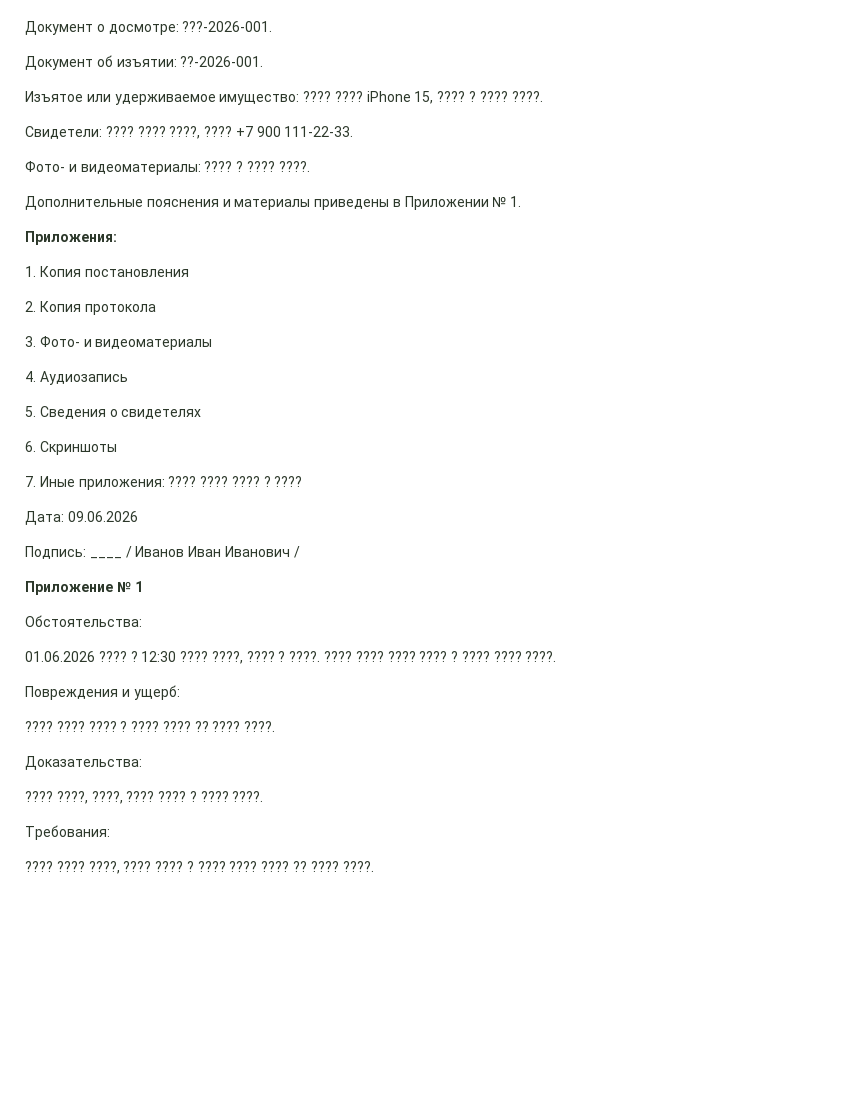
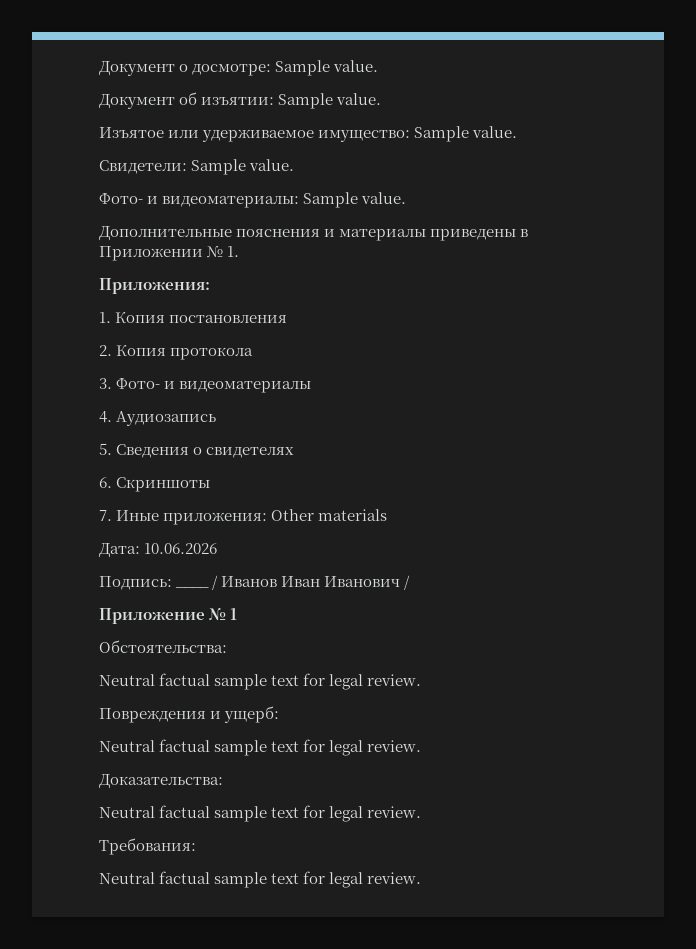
- Документ о досмотре: ???-2026-001.
+ Документ о досмотре: Sample value.
- Документ об изъятии: ??-2026-001.
+ Документ об изъятии: Sample value.
- Изъятое или удерживаемое имущество: ???? ???? iPhone 15, ???? ? ???? ????.
- Свидетели: ???? ???? ????, ???? +7 900 111-22-33.
+ Изъятое или удерживаемое имущество: Sample value.
+ Свидетели: Sample value.
- Фото- и видеоматериалы: ???? ? ???? ????.
+ Фото- и видеоматериалы: Sample value.
- 7. Иные приложения: ???? ???? ???? ? ????
+ 7. Иные приложения: Other materials
- Дата: 09.06.2026
+ Дата: 10.06.2026
  Обстоятельства:
- 01.06.2026 ???? ? 12:30 ???? ????, ???? ? ????. ???? ???? ???? ???? ? ???? ???? ????.
+ Neutral factual sample text for legal review.
  Повреждения и ущерб:
- ???? ???? ???? ? ???? ???? ?? ???? ????.
+ Neutral factual sample text for legal review.
  Доказательства:
- ???? ????, ????, ???? ???? ? ???? ????.
+ Neutral factual sample text for legal review.
  Требования:
- ???? ???? ????, ???? ???? ? ???? ???? ???? ?? ???? ????.
+ Neutral factual sample text for legal review.

